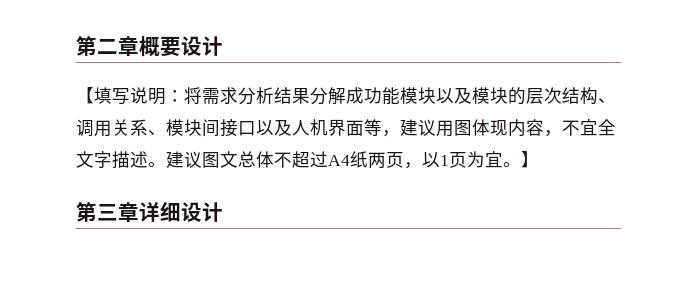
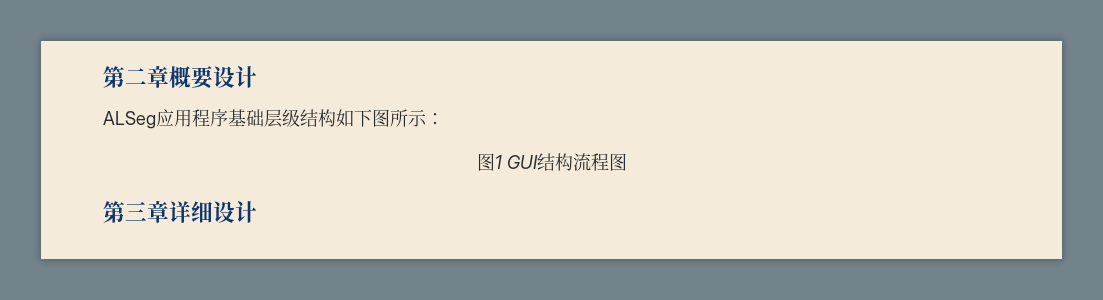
- 【填写说明：将需求分析结果分解成功能模块以及模块的层次结构、调用关系、模块间接口以及人机界面等，建议用图体现内容，不宜全文字描述。建议图文总体不超过A4纸两页，以1页为宜。】
+ ALSeg应用程序基础层级结构如下图所示：
+ 图1 GUI结构流程图

